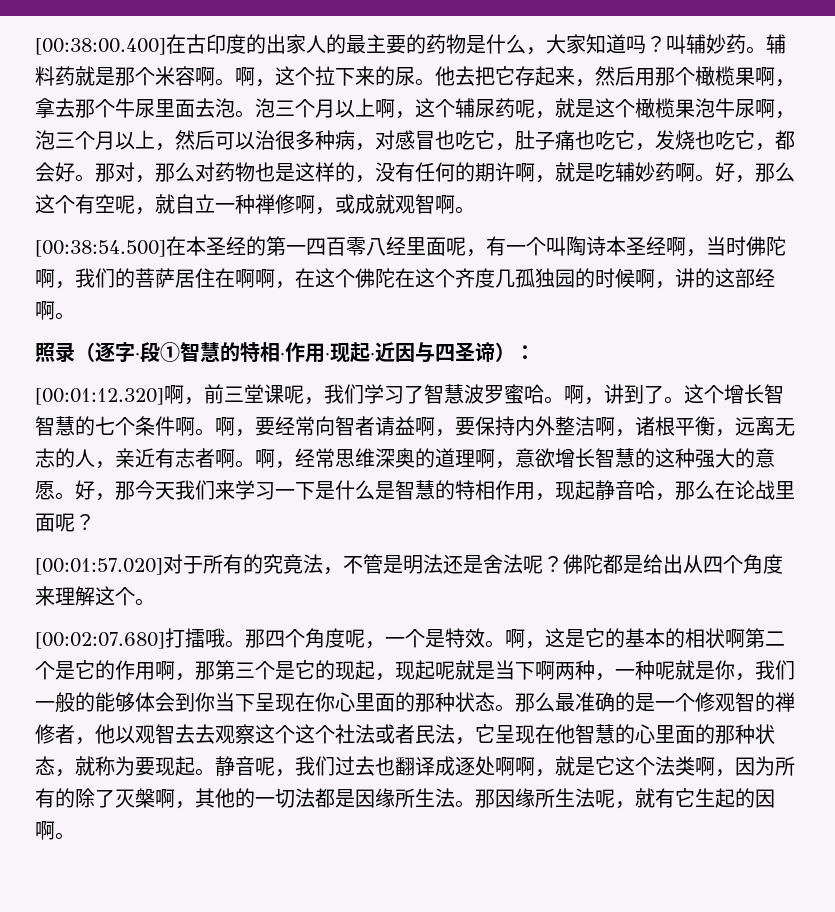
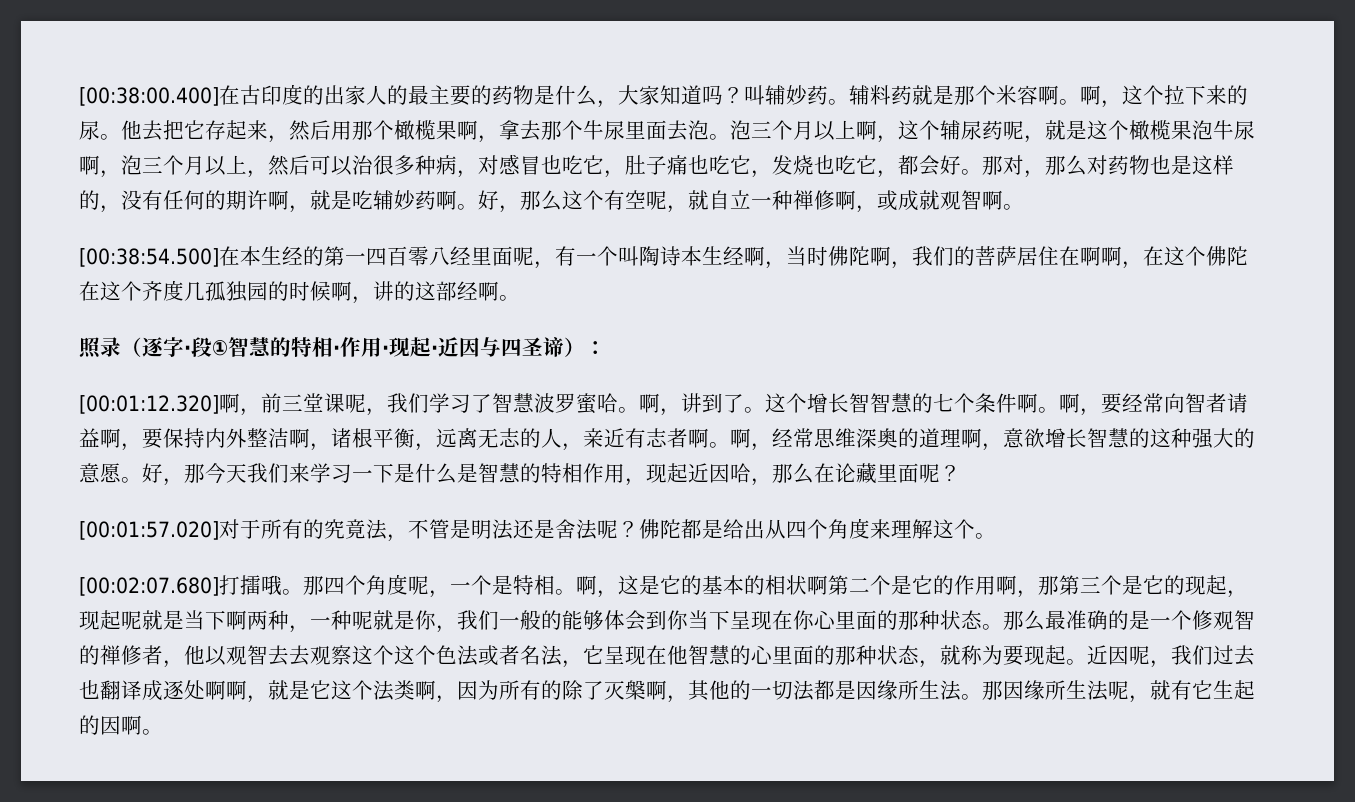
- [00:38:54.500]在本圣经的第一四百零八经里面呢，有一个叫陶诗本圣经啊，当时佛陀啊，我们的菩萨居住在啊啊，在这个佛陀在这个齐度几孤独园的时候啊，讲的这部经啊。
+ [00:38:54.500]在本生经的第一四百零八经里面呢，有一个叫陶诗本生经啊，当时佛陀啊，我们的菩萨居住在啊啊，在这个佛陀在这个齐度几孤独园的时候啊，讲的这部经啊。
- 好，那今天我们来学习一下是什么是智慧的特相作用，现起静音哈，那么在论战里面呢？
+ 好，那今天我们来学习一下是什么是智慧的特相作用，现起近因哈，那么在论藏里面呢？
- 那四个角度呢，一个是特效。
+ 那四个角度呢，一个是特相。
- 那么最准确的是一个修观智的禅修者，他以观智去去观察这个这个社法或者民法，它呈现在他智慧的心里面的那种状态，就称为要现起。
+ 那么最准确的是一个修观智的禅修者，他以观智去去观察这个这个色法或者名法，它呈现在他智慧的心里面的那种状态，就称为要现起。
- 静音呢，我们过去也翻译成逐处啊啊，就是它这个法类啊，因为所有的除了灭槃啊，其他的一切法都是因缘所生法。
+ 近因呢，我们过去也翻译成逐处啊啊，就是它这个法类啊，因为所有的除了灭槃啊，其他的一切法都是因缘所生法。

